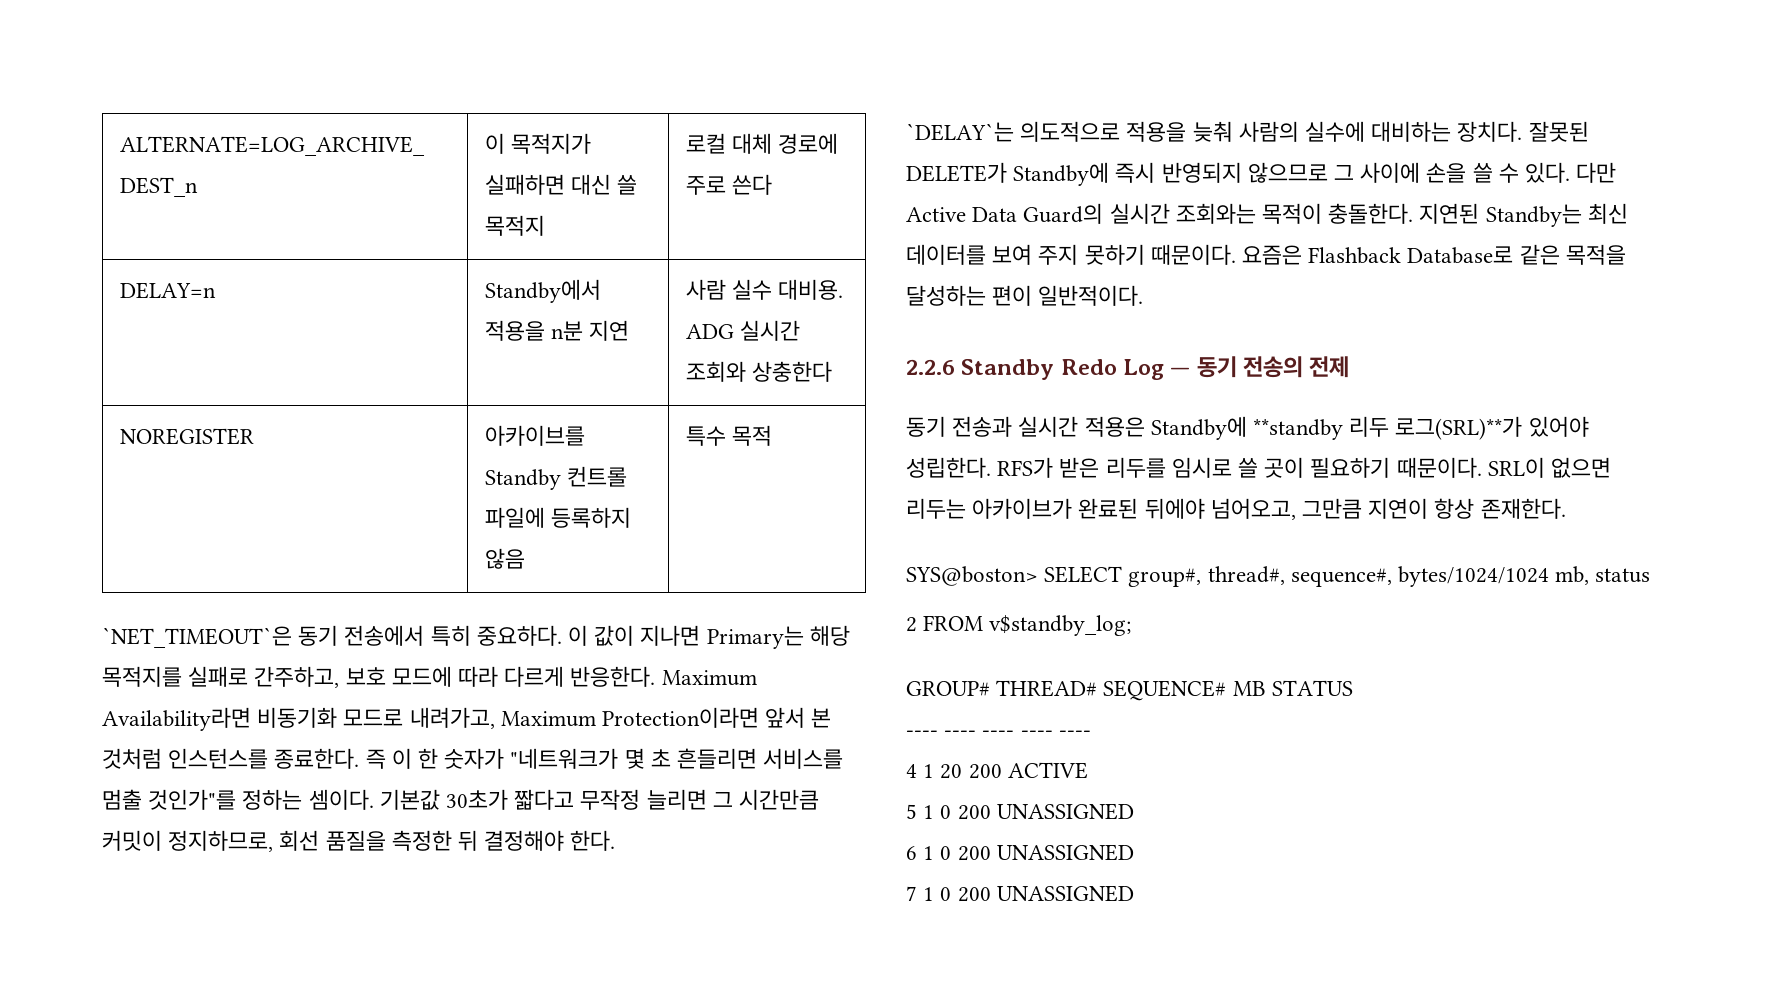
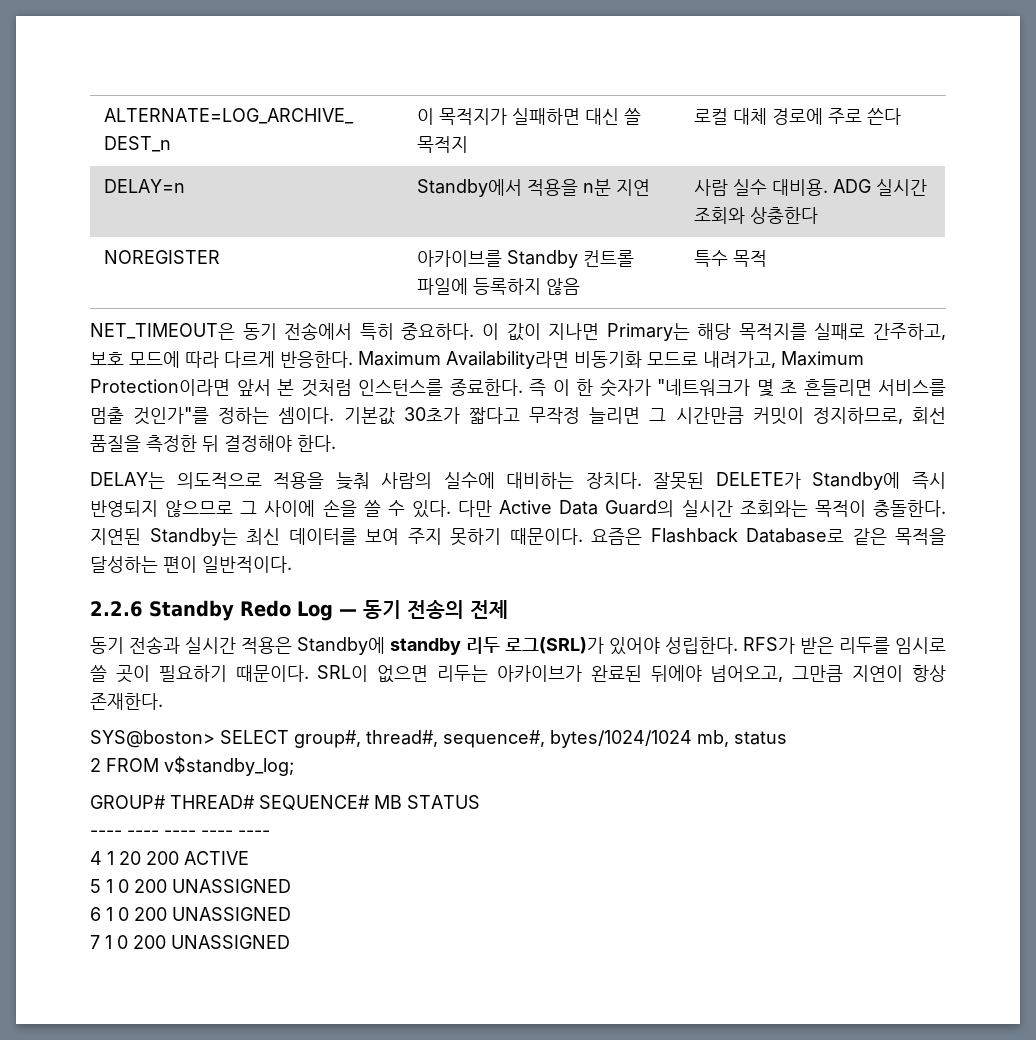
- `NET_TIMEOUT`은 동기 전송에서 특히 중요하다.
+ NET_TIMEOUT은 동기 전송에서 특히 중요하다.
- `DELAY`는 의도적으로 적용을 늦춰 사람의 실수에 대비하는 장치다.
+ DELAY는 의도적으로 적용을 늦춰 사람의 실수에 대비하는 장치다.
- 동기 전송과 실시간 적용은 Standby에 **standby 리두 로그(SRL)**가 있어야 성립한다.
+ 동기 전송과 실시간 적용은 Standby에 standby 리두 로그(SRL)가 있어야 성립한다.

